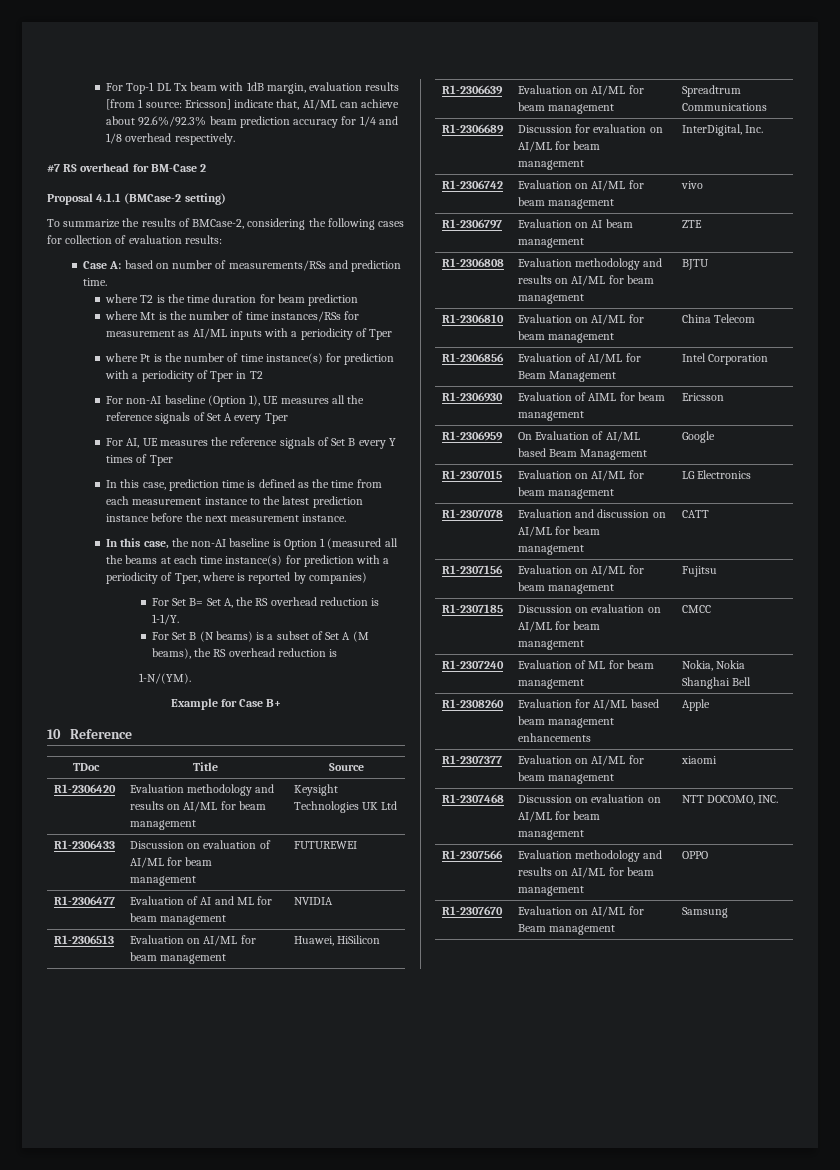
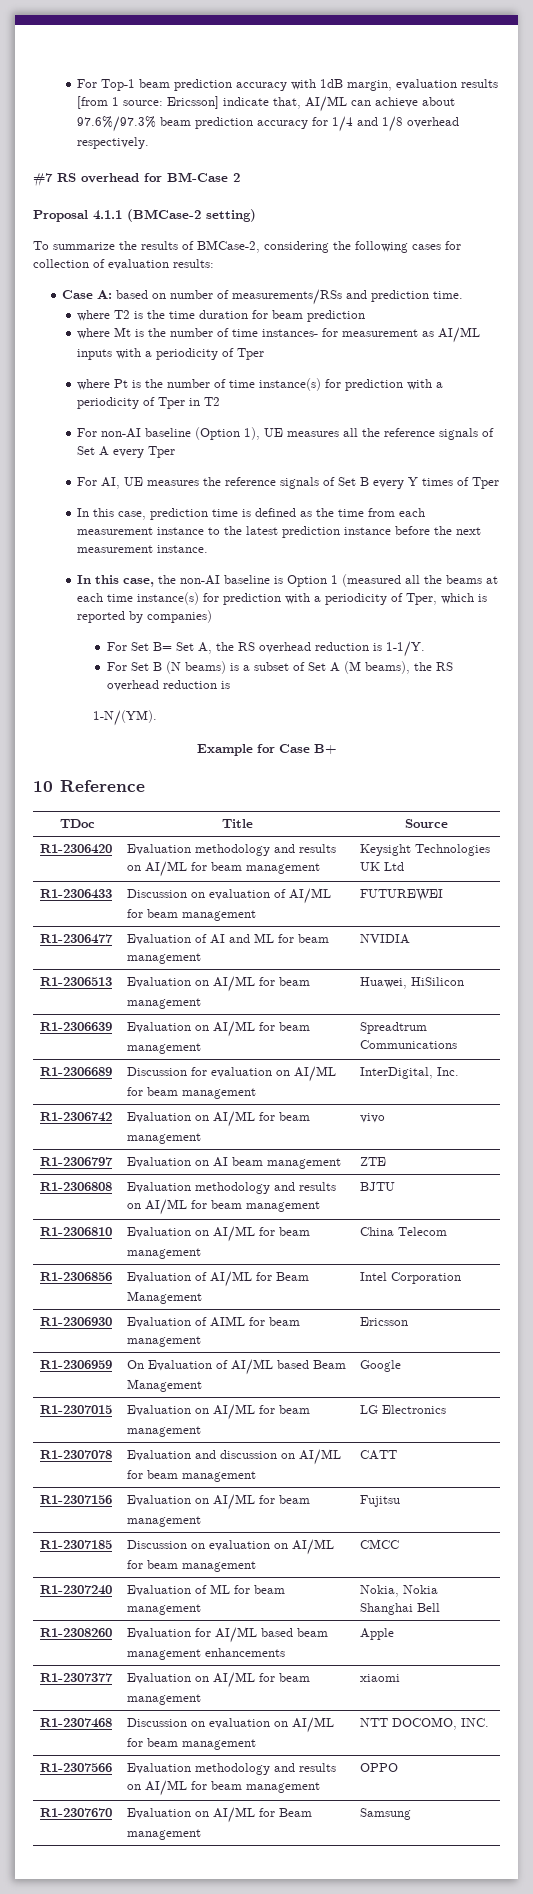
- For Top-1 DL Tx beam with 1dB margin, evaluation results [from 1 source: Ericsson] indicate that, AI/ML can achieve about 92.6%/92.3% beam prediction accuracy for 1/4 and 1/8 overhead respectively.
+ For Top-1 beam prediction accuracy with 1dB margin, evaluation results [from 1 source: Ericsson] indicate that, AI/ML can achieve about 97.6%/97.3% beam prediction accuracy for 1/4 and 1/8 overhead respectively.
- where Mt is the number of time instances/RSs for measurement as AI/ML inputs with a periodicity of Tper
+ where Mt is the number of time instances- for measurement as AI/ML inputs with a periodicity of Tper
- In this case, the non-AI baseline is Option 1 (measured all the beams at each time instance(s) for prediction with a periodicity of Tper, where is reported by companies)
+ In this case, the non-AI baseline is Option 1 (measured all the beams at each time instance(s) for prediction with a periodicity of Tper, which is reported by companies)

